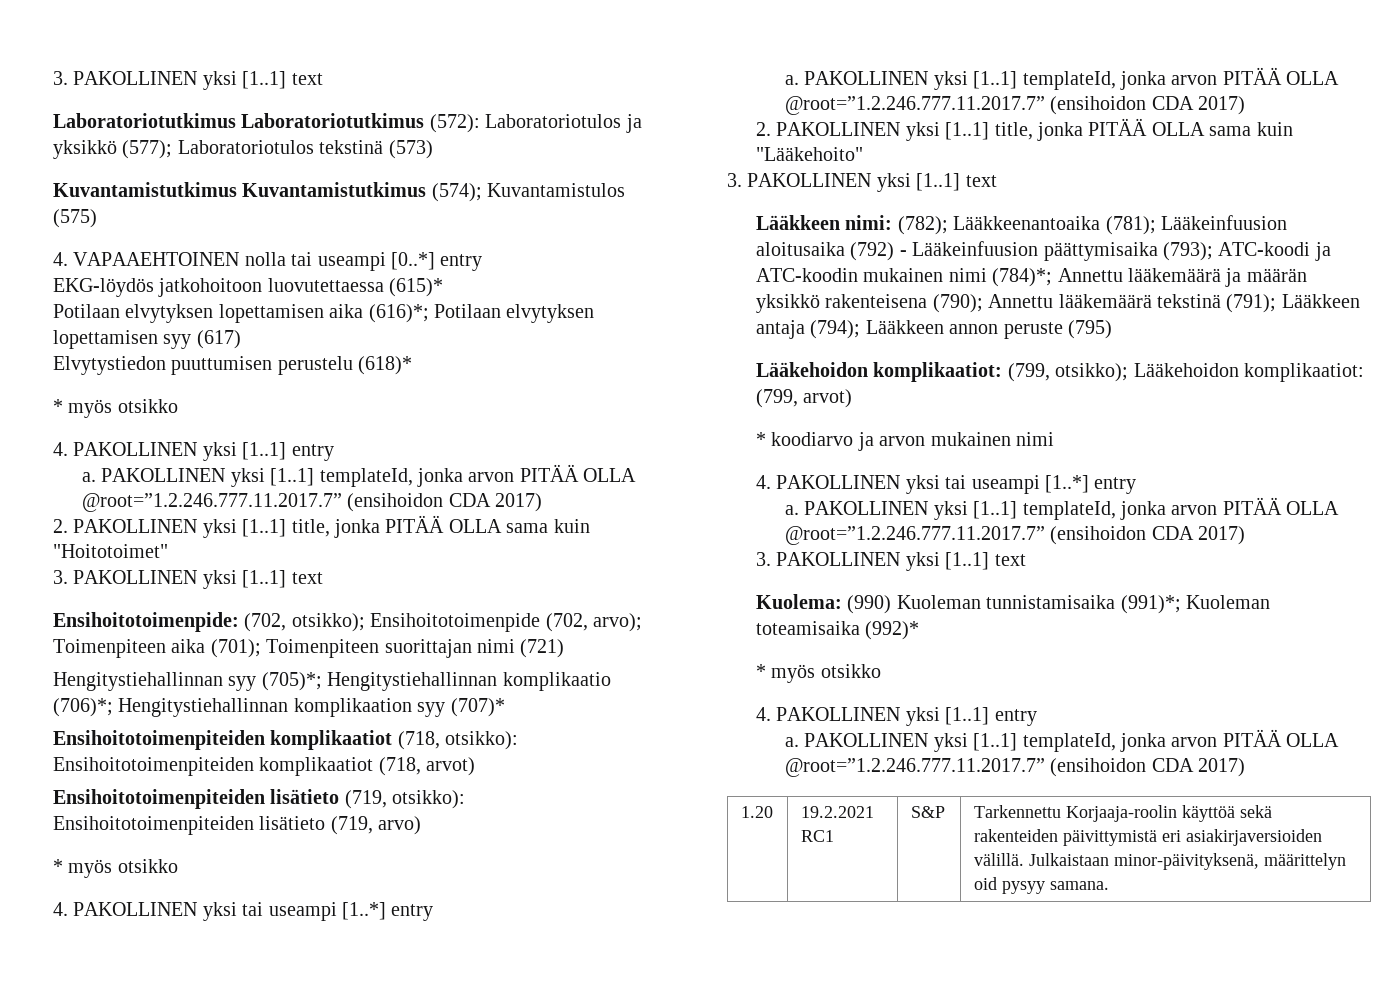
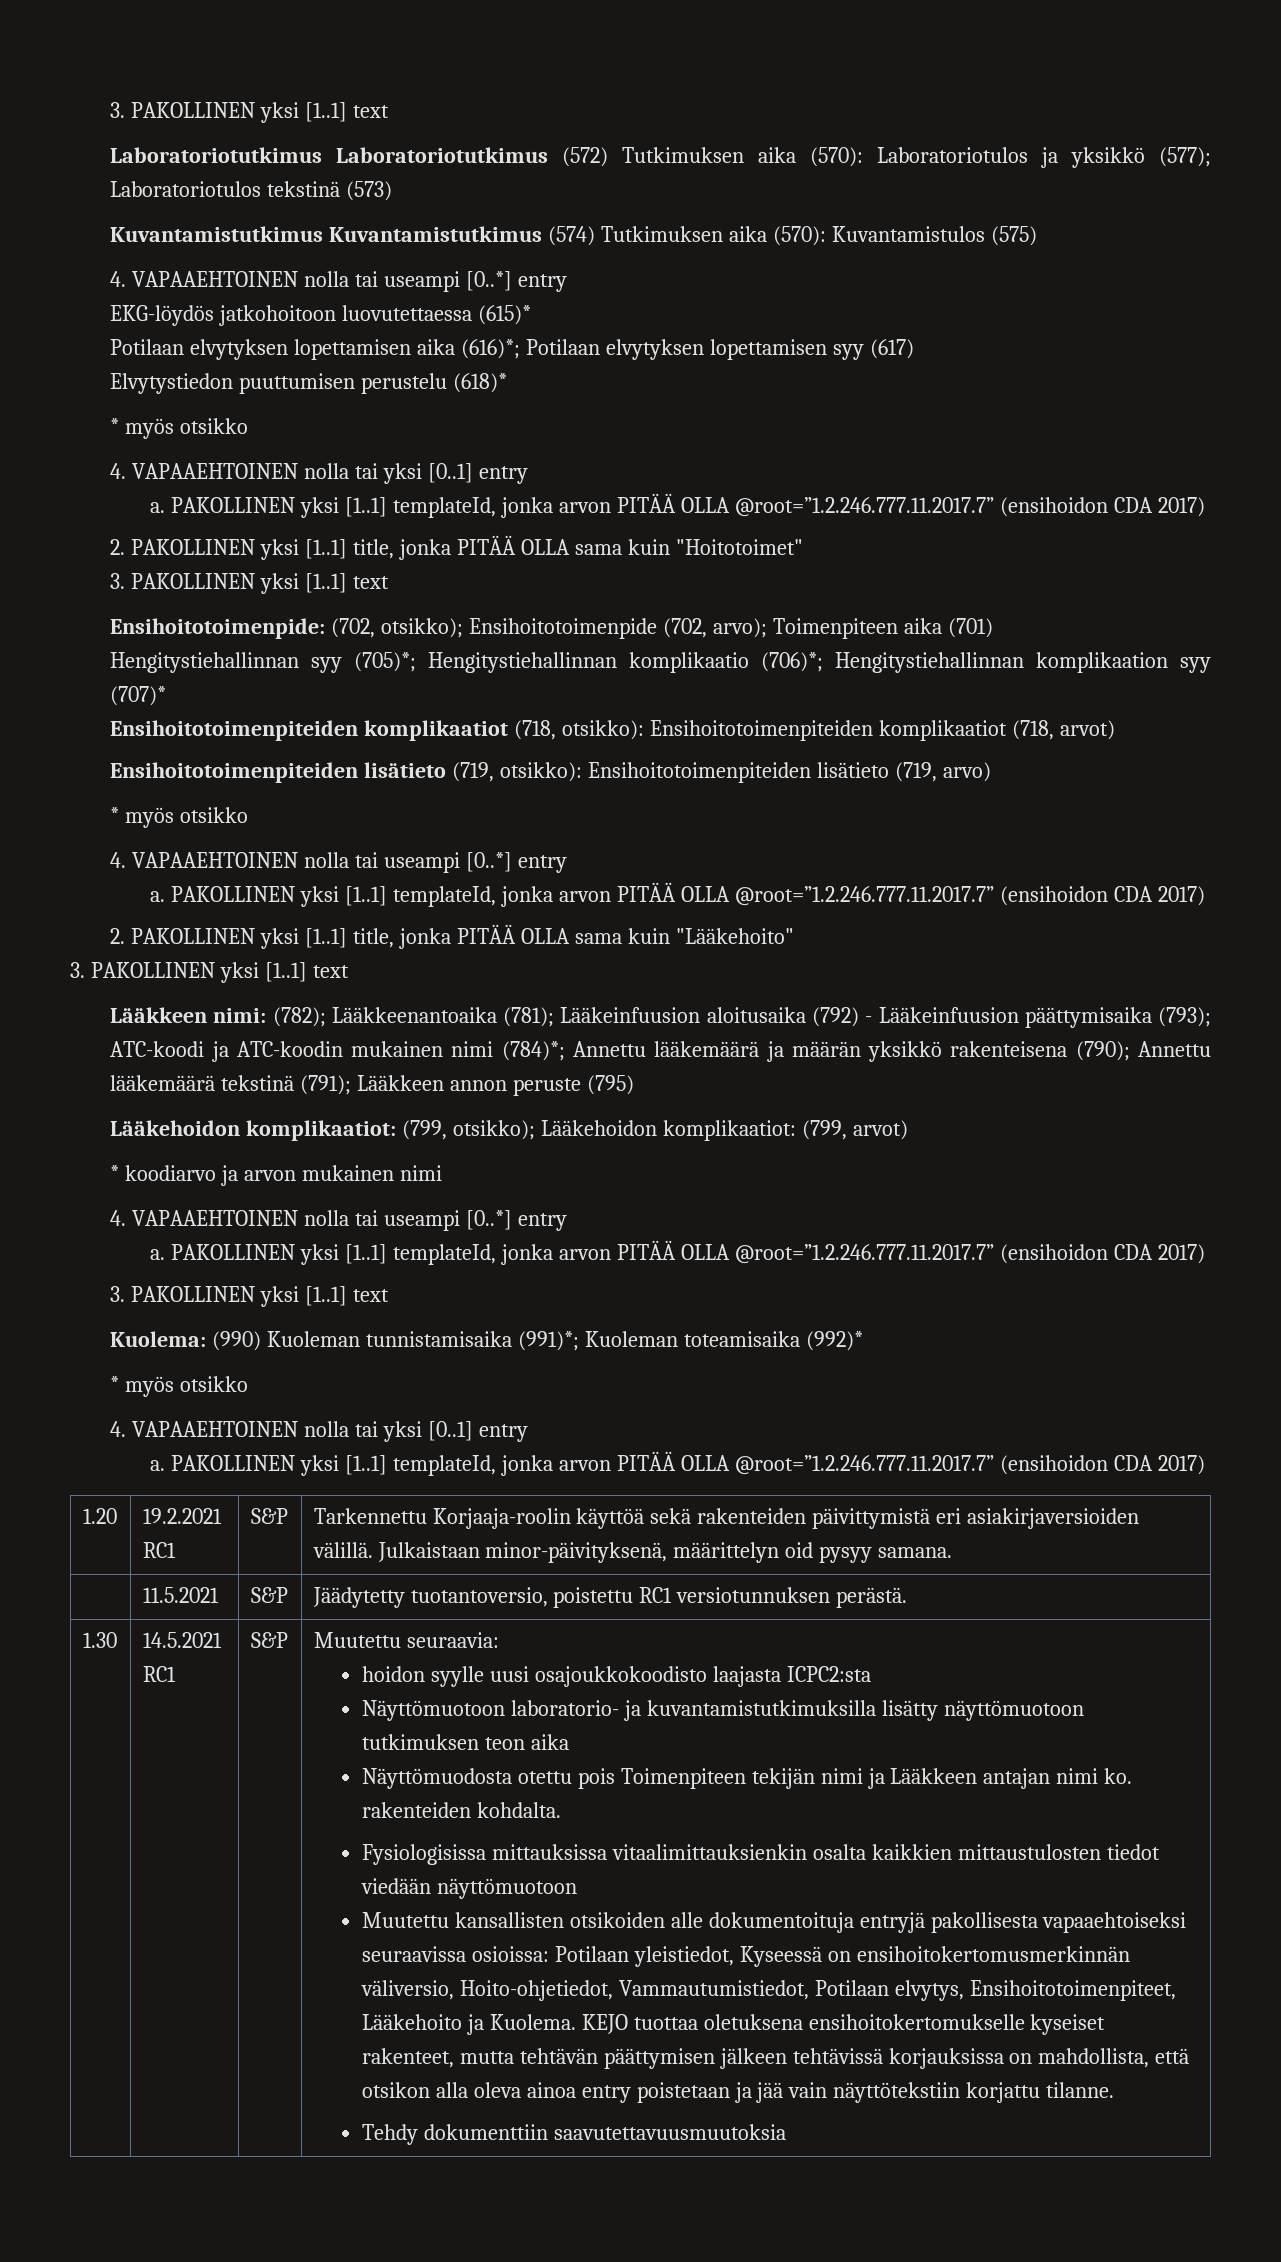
- Laboratoriotutkimus Laboratoriotutkimus (572): Laboratoriotulos ja yksikkö (577); Laboratoriotulos tekstinä (573)
+ Laboratoriotutkimus Laboratoriotutkimus (572) Tutkimuksen aika (570): Laboratoriotulos ja yksikkö (577); Laboratoriotulos tekstinä (573)
- Kuvantamistutkimus Kuvantamistutkimus (574); Kuvantamistulos (575)
+ Kuvantamistutkimus Kuvantamistutkimus (574) Tutkimuksen aika (570): Kuvantamistulos (575)
  Elvytystiedon puuttumisen perustelu (618)*
  * myös otsikko
- 4. PAKOLLINEN yksi [1..1] entry
+ 4. VAPAAEHTOINEN nolla tai yksi [0..1] entry
- Ensihoitotoimenpide: (702, otsikko); Ensihoitotoimenpide (702, arvo); Toimenpiteen aika (701); Toimenpiteen suorittajan nimi (721)
+ Ensihoitotoimenpide: (702, otsikko); Ensihoitotoimenpide (702, arvo); Toimenpiteen aika (701)
  Ensihoitotoimenpiteiden lisätieto (719, otsikko): Ensihoitotoimenpiteiden lisätieto (719, arvo)
  * myös otsikko
- 4. PAKOLLINEN yksi tai useampi [1..*] entry
+ 4. VAPAAEHTOINEN nolla tai useampi [0..*] entry
- Lääkkeen nimi: (782); Lääkkeenantoaika (781); Lääkeinfuusion aloitusaika (792) - Lääkeinfuusion päättymisaika (793); ATC-koodi ja ATC-koodin mukainen nimi (784)*; Annettu lääkemäärä ja määrän yksikkö rakenteisena (790); Annettu lääkemäärä tekstinä (791); Lääkkeen antaja (794); Lääkkeen annon peruste (795)
+ Lääkkeen nimi: (782); Lääkkeenantoaika (781); Lääkeinfuusion aloitusaika (792) - Lääkeinfuusion päättymisaika (793); ATC-koodi ja ATC-koodin mukainen nimi (784)*; Annettu lääkemäärä ja määrän yksikkö rakenteisena (790); Annettu lääkemäärä tekstinä (791); Lääkkeen annon peruste (795)
  * koodiarvo ja arvon mukainen nimi
- 4. PAKOLLINEN yksi tai useampi [1..*] entry
+ 4. VAPAAEHTOINEN nolla tai useampi [0..*] entry
  Kuolema: (990) Kuoleman tunnistamisaika (991)*; Kuoleman toteamisaika (992)*
  * myös otsikko
- 4. PAKOLLINEN yksi [1..1] entry
+ 4. VAPAAEHTOINEN nolla tai yksi [0..1] entry
+ | 11.5.2021 | S&P | Jäädytetty tuotantoversio, poistettu RC1 versiotunnuksen perästä.
+ 1.30 | 14.5.2021 RC1 | S&P | Muutettu seuraavia:
+ hoidon syylle uusi osajoukkokoodisto laajasta ICPC2:sta
+ Näyttömuotoon laboratorio- ja kuvantamistutkimuksilla lisätty näyttömuotoon tutkimuksen teon aika
+ Näyttömuodosta otettu pois Toimenpiteen tekijän nimi ja Lääkkeen antajan nimi ko. rakenteiden kohdalta.
+ Fysiologisissa mittauksissa vitaalimittauksienkin osalta kaikkien mittaustulosten tiedot viedään näyttömuotoon
+ Muutettu kansallisten otsikoiden alle dokumentoituja entryjä pakollisesta vapaaehtoiseksi seuraavissa osioissa: Potilaan yleistiedot, Kyseessä on ensihoitokertomusmerkinnän väliversio, Hoito-ohjetiedot, Vammautumistiedot, Potilaan elvytys, Ensihoitotoimenpiteet, Lääkehoito ja Kuolema. KEJO tuottaa oletuksena ensihoitokertomukselle kyseiset rakenteet, mutta tehtävän päättymisen jälkeen tehtävissä korjauksissa on mahdollista, että otsikon alla oleva ainoa entry poistetaan ja jää vain näyttötekstiin korjattu tilanne.
+ Tehdy dokumenttiin saavutettavuusmuutoksia

